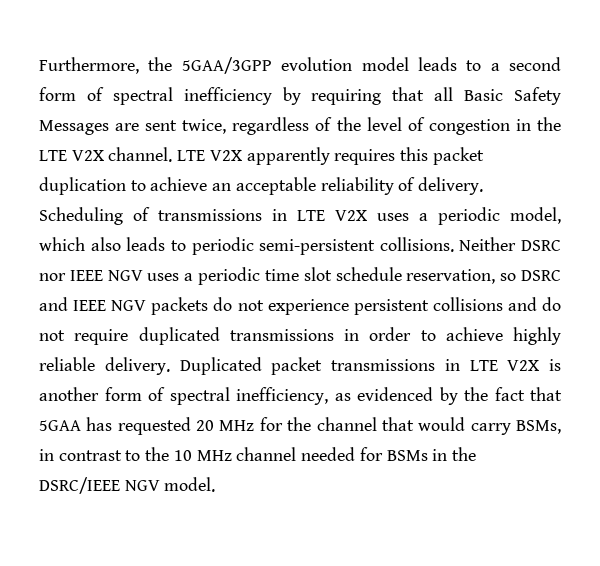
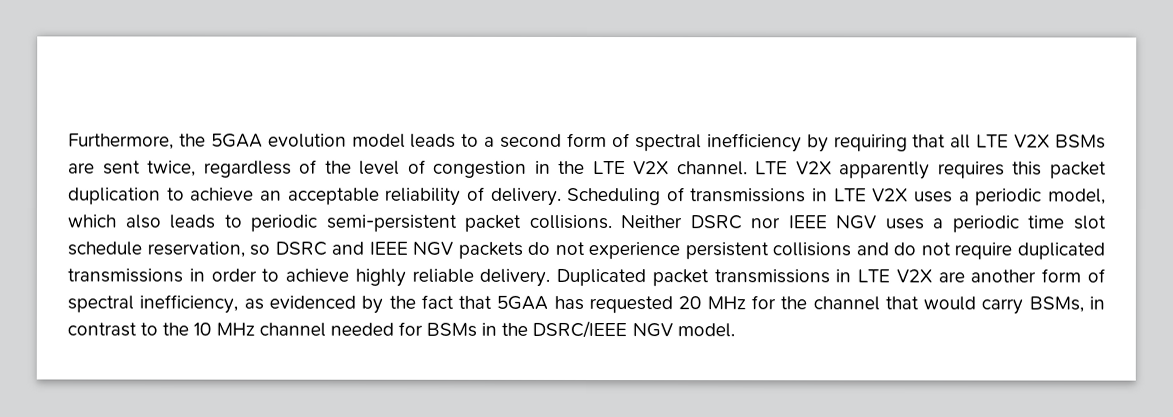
- Furthermore, the 5GAA/3GPP evolution model leads to a second form of spectral inefficiency by requiring that all Basic Safety Messages are sent twice, regardless of the level of congestion in the LTE V2X channel.
+ Furthermore, the 5GAA evolution model leads to a second form of spectral inefficiency by requiring that all LTE V2X BSMs are sent twice, regardless of the level of congestion in the LTE V2X channel.
- Scheduling of transmissions in LTE V2X uses a periodic model, which also leads to periodic semi-persistent collisions.
+ Scheduling of transmissions in LTE V2X uses a periodic model, which also leads to periodic semi-persistent packet collisions.
- Duplicated packet transmissions in LTE V2X is another form of spectral inefficiency, as evidenced by the fact that 5GAA has requested 20 MHz for the channel that would carry BSMs, in contrast to the 10 MHz channel needed for BSMs in the DSRC/IEEE NGV model.
+ Duplicated packet transmissions in LTE V2X are another form of spectral inefficiency, as evidenced by the fact that 5GAA has requested 20 MHz for the channel that would carry BSMs, in contrast to the 10 MHz channel needed for BSMs in the DSRC/IEEE NGV model.

